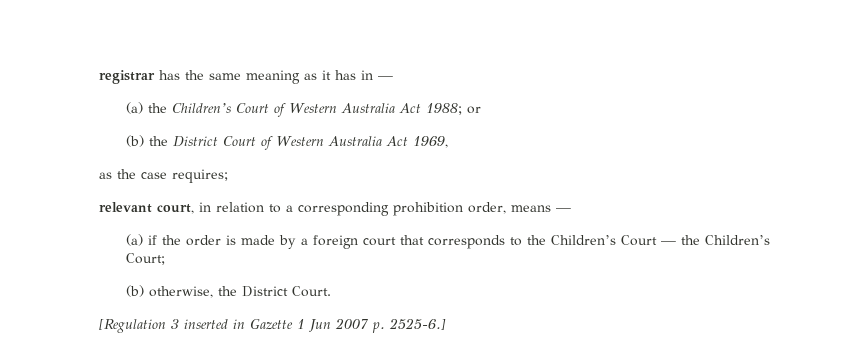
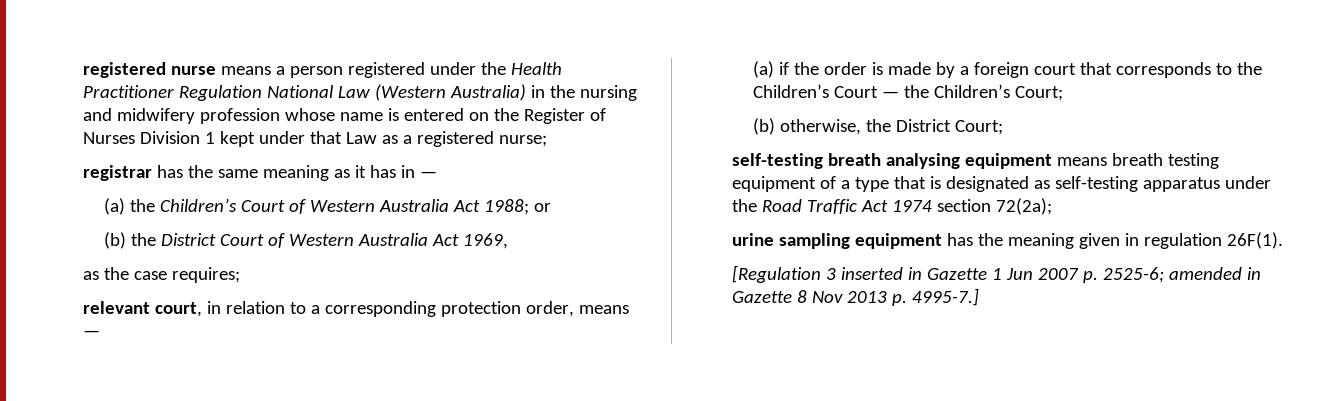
+ registered nurse means a person registered under the Health Practitioner Regulation National Law (Western Australia) in the nursing and midwifery profession whose name is entered on the Register of Nurses Division 1 kept under that Law as a registered nurse;
- relevant court, in relation to a corresponding prohibition order, means —
+ relevant court, in relation to a corresponding protection order, means —
- (b) otherwise, the District Court.
+ (b) otherwise, the District Court;
+ self-testing breath analysing equipment means breath testing equipment of a type that is designated as self-testing apparatus under the Road Traffic Act 1974 section 72(2a);
+ urine sampling equipment has the meaning given in regulation 26F(1).
- [Regulation 3 inserted in Gazette 1 Jun 2007 p. 2525-6.]
+ [Regulation 3 inserted in Gazette 1 Jun 2007 p. 2525-6; amended in Gazette 8 Nov 2013 p. 4995-7.]

